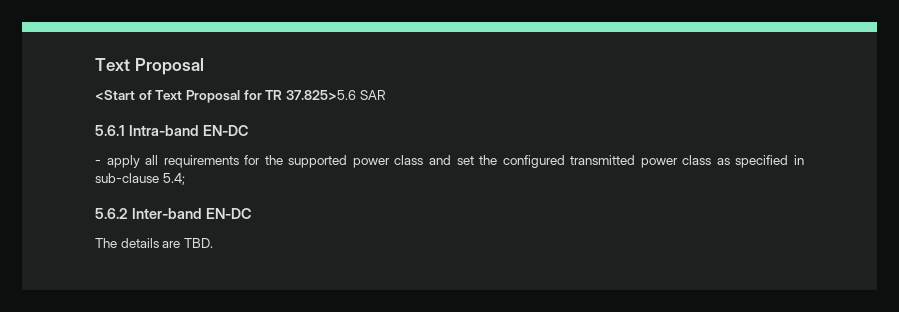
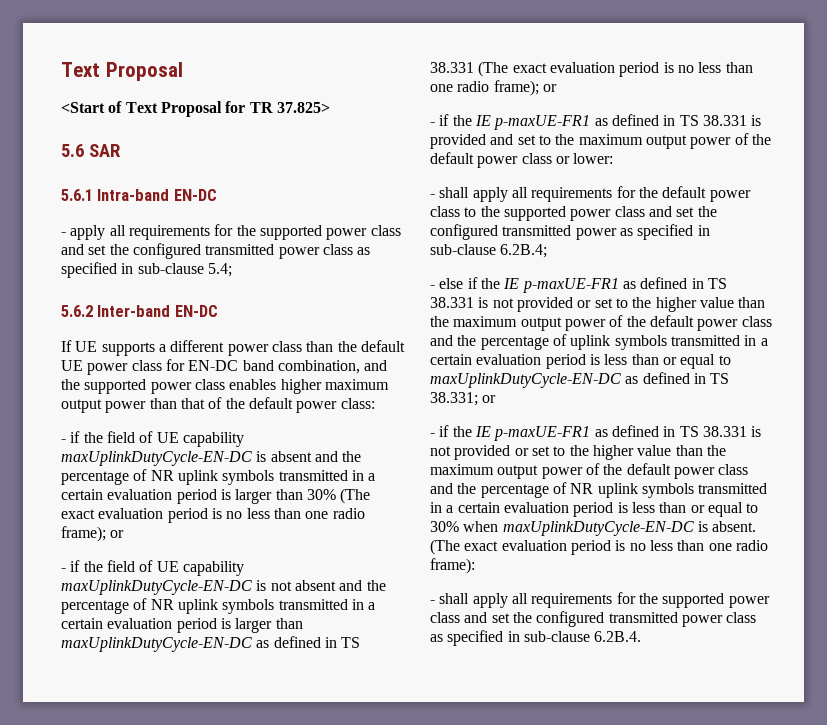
- <Start of Text Proposal for TR 37.825>5.6 SAR
+ <Start of Text Proposal for TR 37.825>
+ 5.6 SAR
- The details are TBD.
+ If UE supports a different power class than the default UE power class for EN-DC band combination, and the supported power class enables higher maximum output power than that of the default power class:
+ - if the field of UE capability maxUplinkDutyCycle-EN-DC is absent and the percentage of NR uplink symbols transmitted in a certain evaluation period is larger than 30% (The exact evaluation period is no less than one radio frame); or
+ - if the field of UE capability maxUplinkDutyCycle-EN-DC is not absent and the percentage of NR uplink symbols transmitted in a certain evaluation period is larger than maxUplinkDutyCycle-EN-DC as defined in TS 38.331 (The exact evaluation period is no less than one radio frame); or
+ - if the IE p-maxUE-FR1 as defined in TS 38.331 is provided and set to the maximum output power of the default power class or lower:
+ - shall apply all requirements for the default power class to the supported power class and set the configured transmitted power as specified in sub-clause 6.2B.4;
+ - else if the IE p-maxUE-FR1 as defined in TS 38.331 is not provided or set to the higher value than the maximum output power of the default power class and the percentage of uplink symbols transmitted in a certain evaluation period is less than or equal to maxUplinkDutyCycle-EN-DC as defined in TS 38.331; or
+ - if the IE p-maxUE-FR1 as defined in TS 38.331 is not provided or set to the higher value than the maximum output power of the default power class and the percentage of NR uplink symbols transmitted in a certain evaluation period is less than or equal to 30% when maxUplinkDutyCycle-EN-DC is absent. (The exact evaluation period is no less than one radio frame):
+ - shall apply all requirements for the supported power class and set the configured transmitted power class as specified in sub-clause 6.2B.4.

